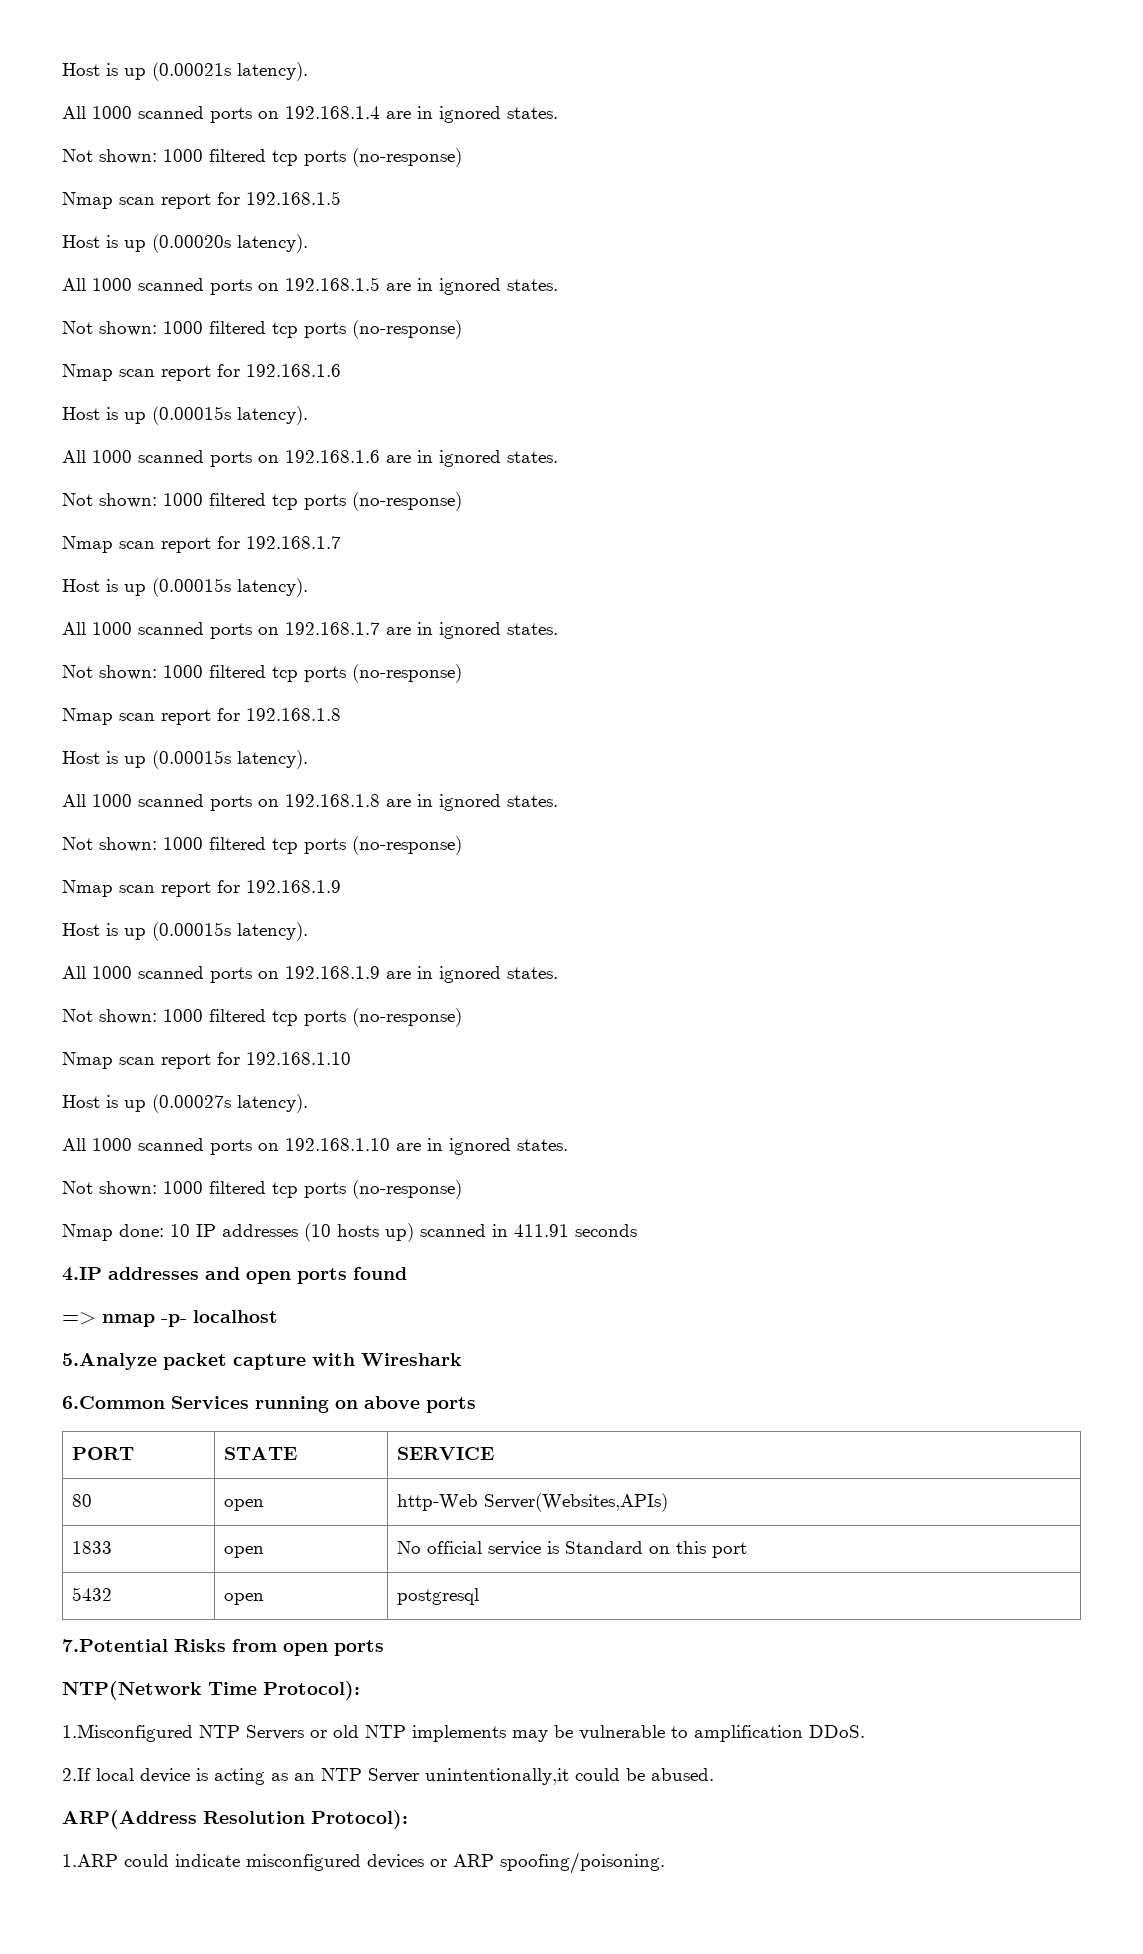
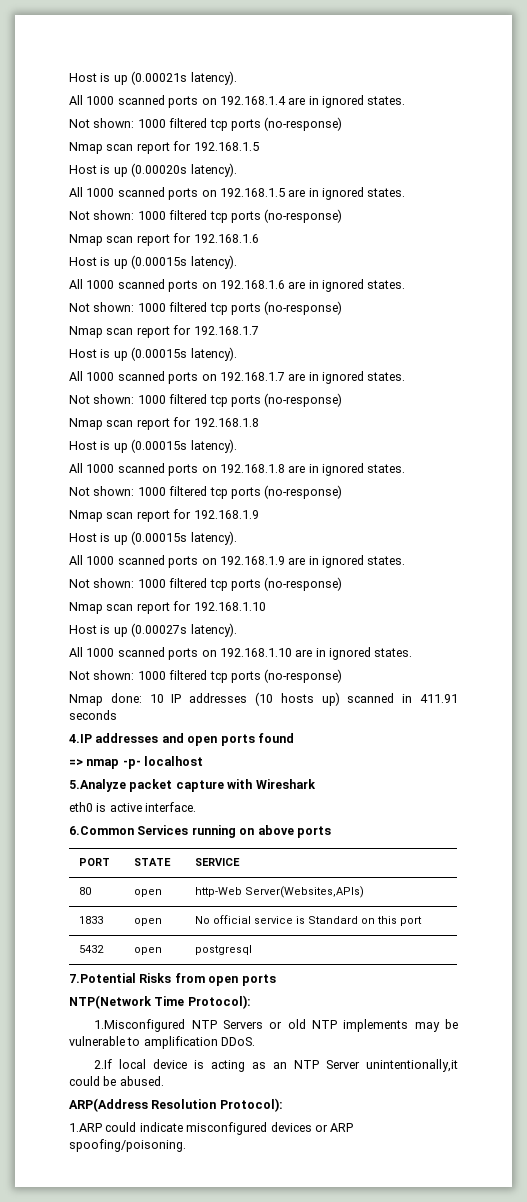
+ eth0 is active interface.

